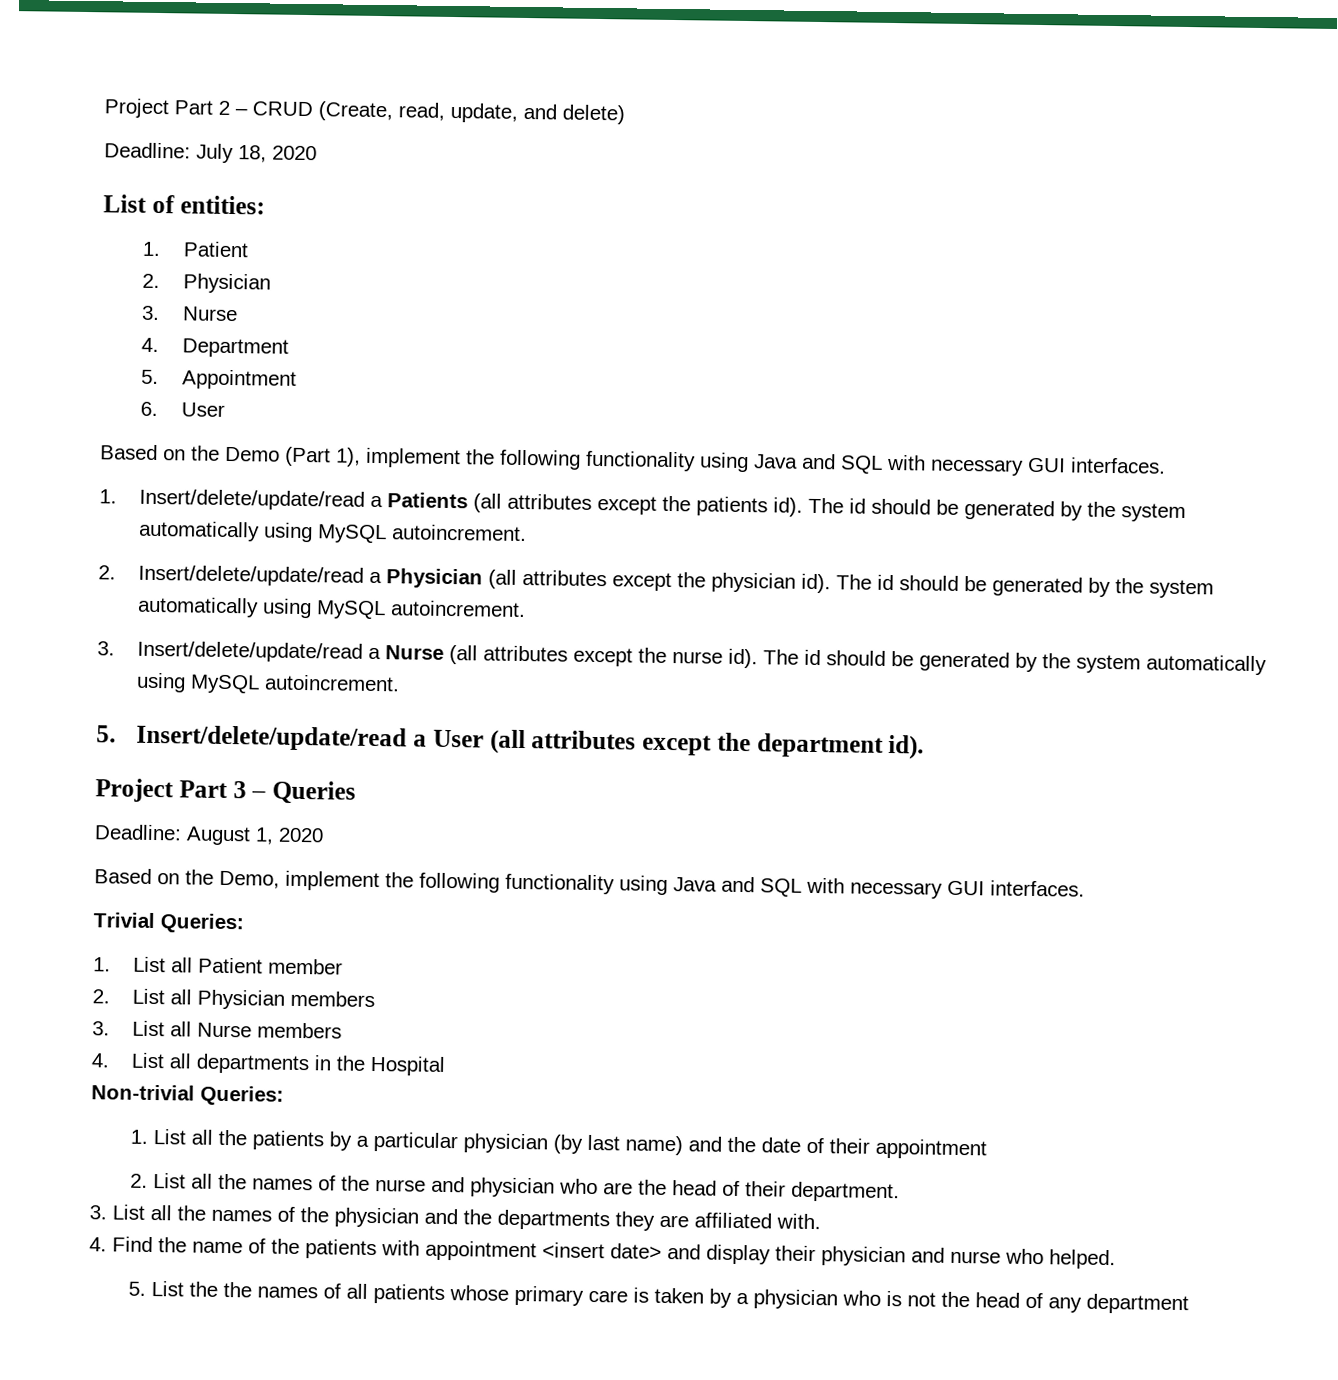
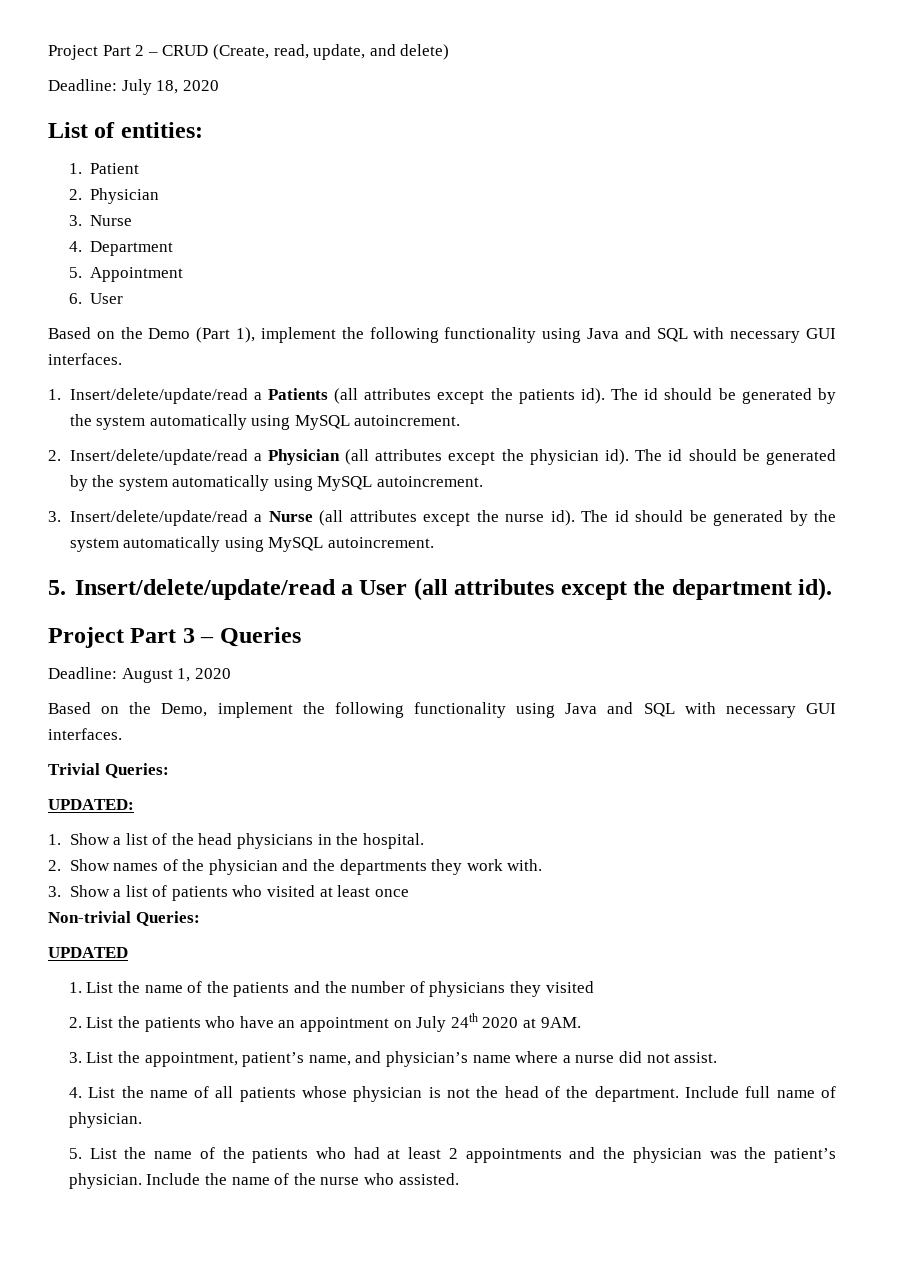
- 1. List all Patient member
- 2. List all Physician members
- 3. List all Nurse members
- 4. List all departments in the Hospital
- Non-trivial Queries:
- 1. List all the patients by a particular physician (by last name) and the date of their appointment
- 2. List all the names of the nurse and physician who are the head of their department.
- 3. List all the names of the physician and the departments they are affiliated with.
+ UPDATED:
+ 1. Show a list of the head physicians in the hospital.
+ 2. Show names of the physician and the departments they work with.
- 4. Find the name of the patients with appointment <insert date> and display their physician and nurse who helped.
- 5. List the the names of all patients whose primary care is taken by a physician who is not the head of any department
+ 3. Show a list of patients who visited at least once
+ Non-trivial Queries:
+ UPDATED
+ 1. List the name of the patients and the number of physicians they visited
+ 2. List the patients who have an appointment on July 24th 2020 at 9AM.
+ 3. List the appointment, patient’s name, and physician’s name where a nurse did not assist.
+ 4. List the name of all patients whose physician is not the head of the department. Include full name of physician.
+ 5. List the name of the patients who had at least 2 appointments and the physician was the patient’s physician. Include the name of the nurse who assisted.

